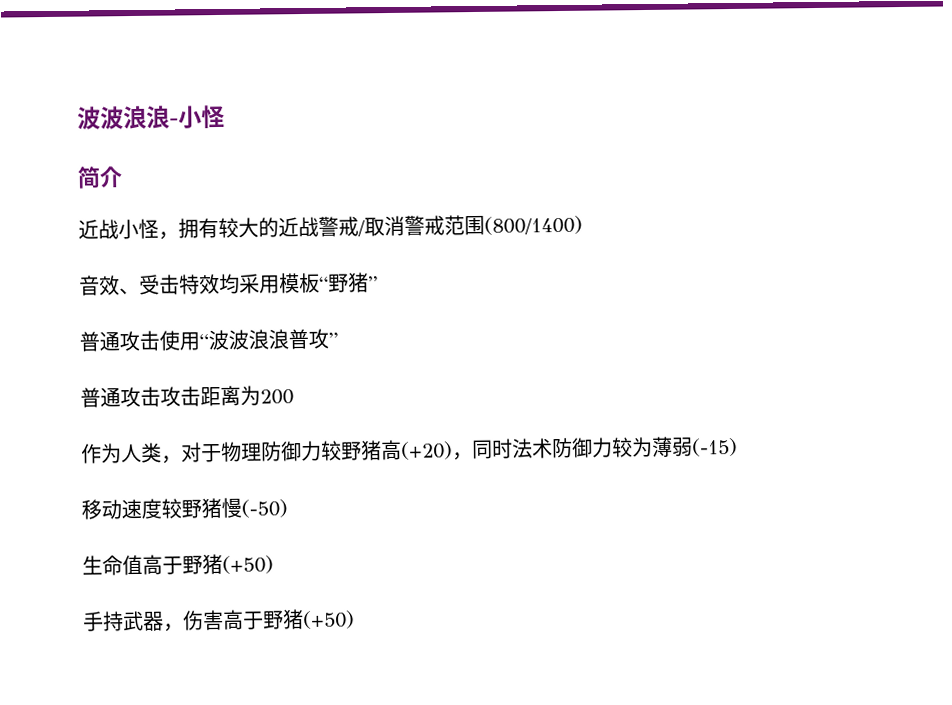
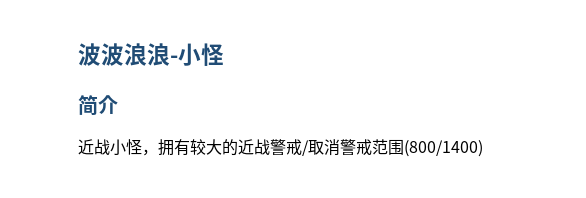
- 音效、受击特效均采用模板“野猪”
- 普通攻击使用“波波浪浪普攻”
- 普通攻击攻击距离为200
- 作为人类，对于物理防御力较野猪高(+20)，同时法术防御力较为薄弱(-15)
- 移动速度较野猪慢(-50)
- 生命值高于野猪(+50)
- 手持武器，伤害高于野猪(+50)

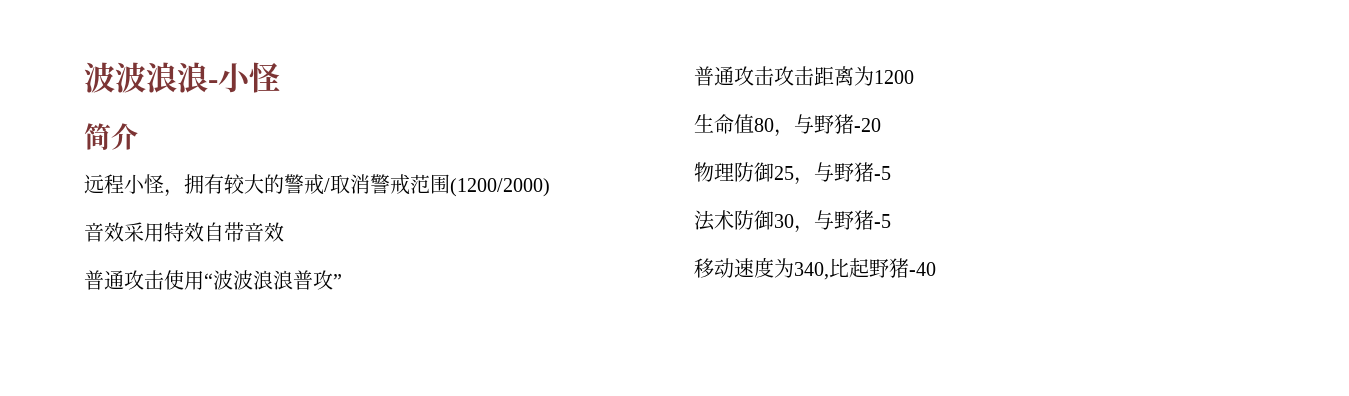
- 近战小怪，拥有较大的近战警戒/取消警戒范围(800/1400)
+ 远程小怪，拥有较大的警戒/取消警戒范围(1200/2000)
+ 音效采用特效自带音效
+ 普通攻击使用“波波浪浪普攻”
+ 普通攻击攻击距离为1200
+ 生命值80，与野猪-20
+ 物理防御25，与野猪-5
+ 法术防御30，与野猪-5
+ 移动速度为340,比起野猪-40

